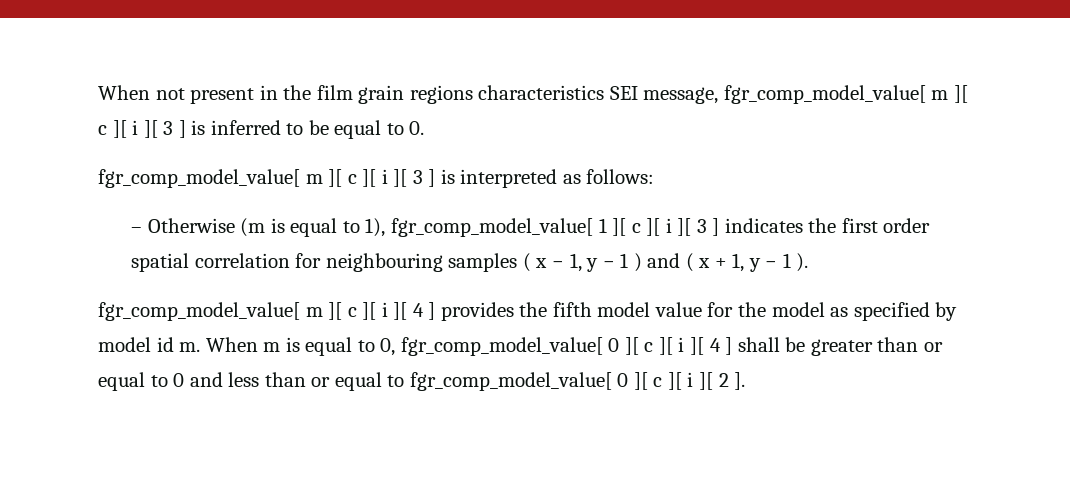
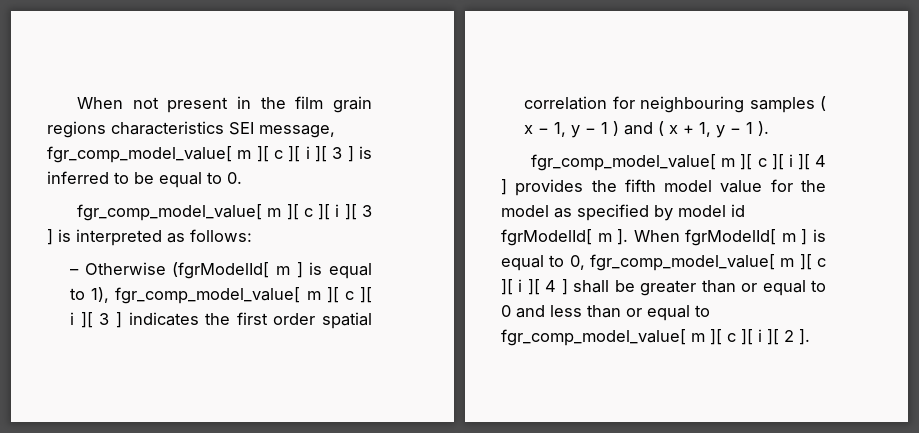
- – Otherwise (m is equal to 1), fgr_comp_model_value[ 1 ][ c ][ i ][ 3 ] indicates the first order spatial correlation for neighbouring samples ( x − 1, y − 1 ) and ( x + 1, y − 1 ).
+ – Otherwise (fgrModelId[ m ] is equal to 1), fgr_comp_model_value[ m ][ c ][ i ][ 3 ] indicates the first order spatial correlation for neighbouring samples ( x − 1, y − 1 ) and ( x + 1, y − 1 ).
- fgr_comp_model_value[ m ][ c ][ i ][ 4 ] provides the fifth model value for the model as specified by model id m. When m is equal to 0, fgr_comp_model_value[ 0 ][ c ][ i ][ 4 ] shall be greater than or equal to 0 and less than or equal to fgr_comp_model_value[ 0 ][ c ][ i ][ 2 ].
+ fgr_comp_model_value[ m ][ c ][ i ][ 4 ] provides the fifth model value for the model as specified by model id fgrModelId[ m ]. When fgrModelId[ m ] is equal to 0, fgr_comp_model_value[ m ][ c ][ i ][ 4 ] shall be greater than or equal to 0 and less than or equal to fgr_comp_model_value[ m ][ c ][ i ][ 2 ].

